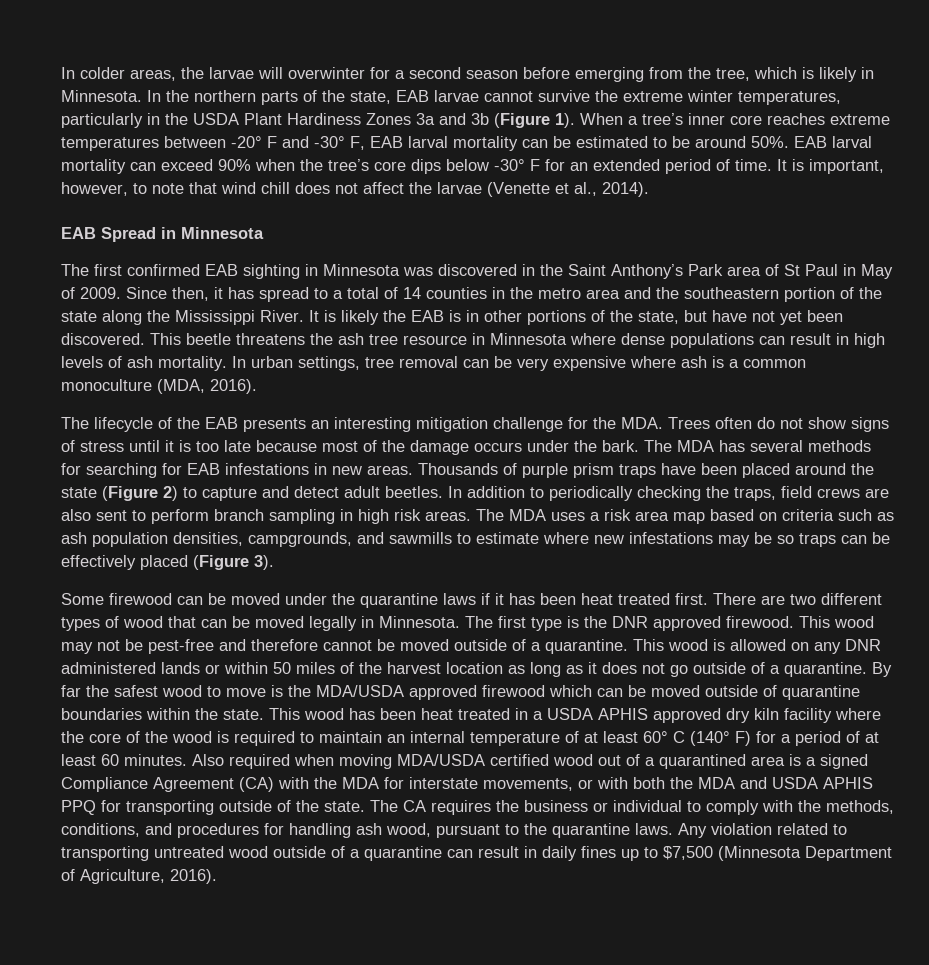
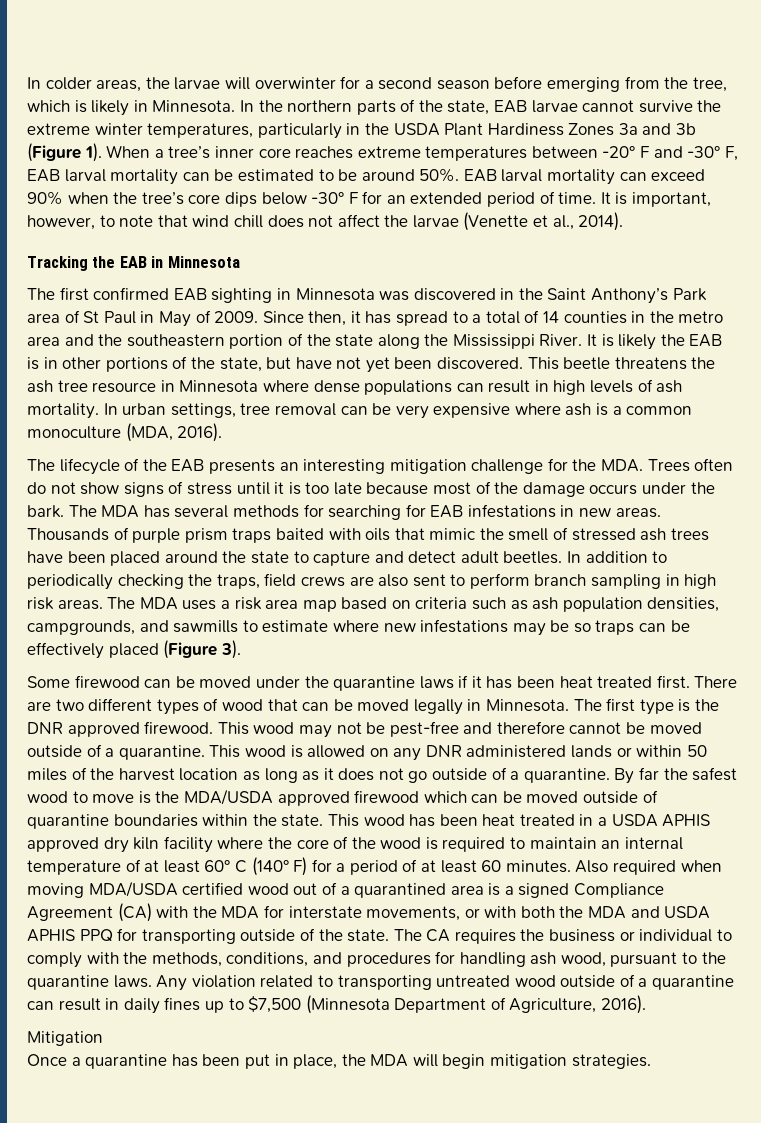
- EAB Spread in Minnesota
+ Tracking the EAB in Minnesota
- Thousands of purple prism traps have been placed around the state (Figure 2) to capture and detect adult beetles.
+ Thousands of purple prism traps baited with oils that mimic the smell of stressed ash trees have been placed around the state to capture and detect adult beetles.
+ Mitigation
+ Once a quarantine has been put in place, the MDA will begin mitigation strategies.

